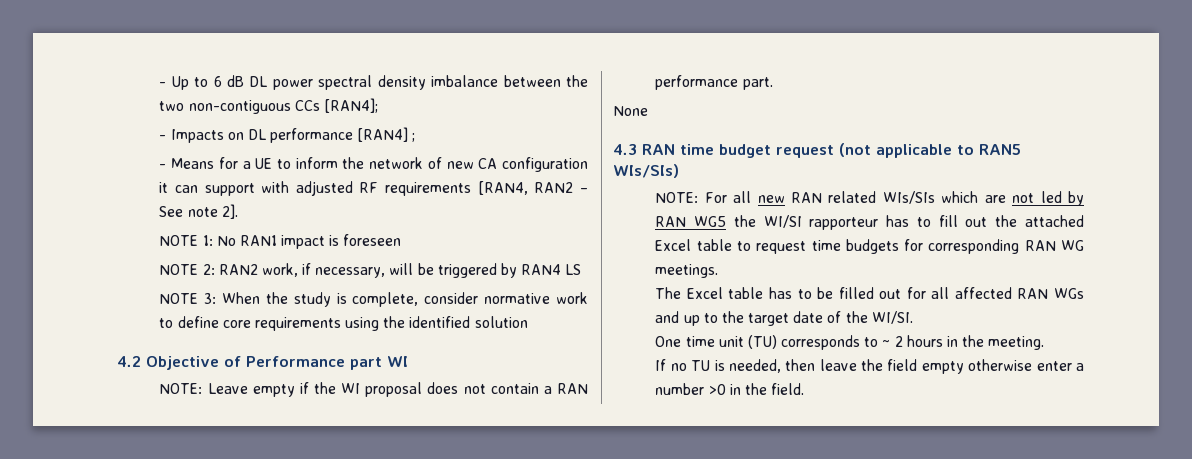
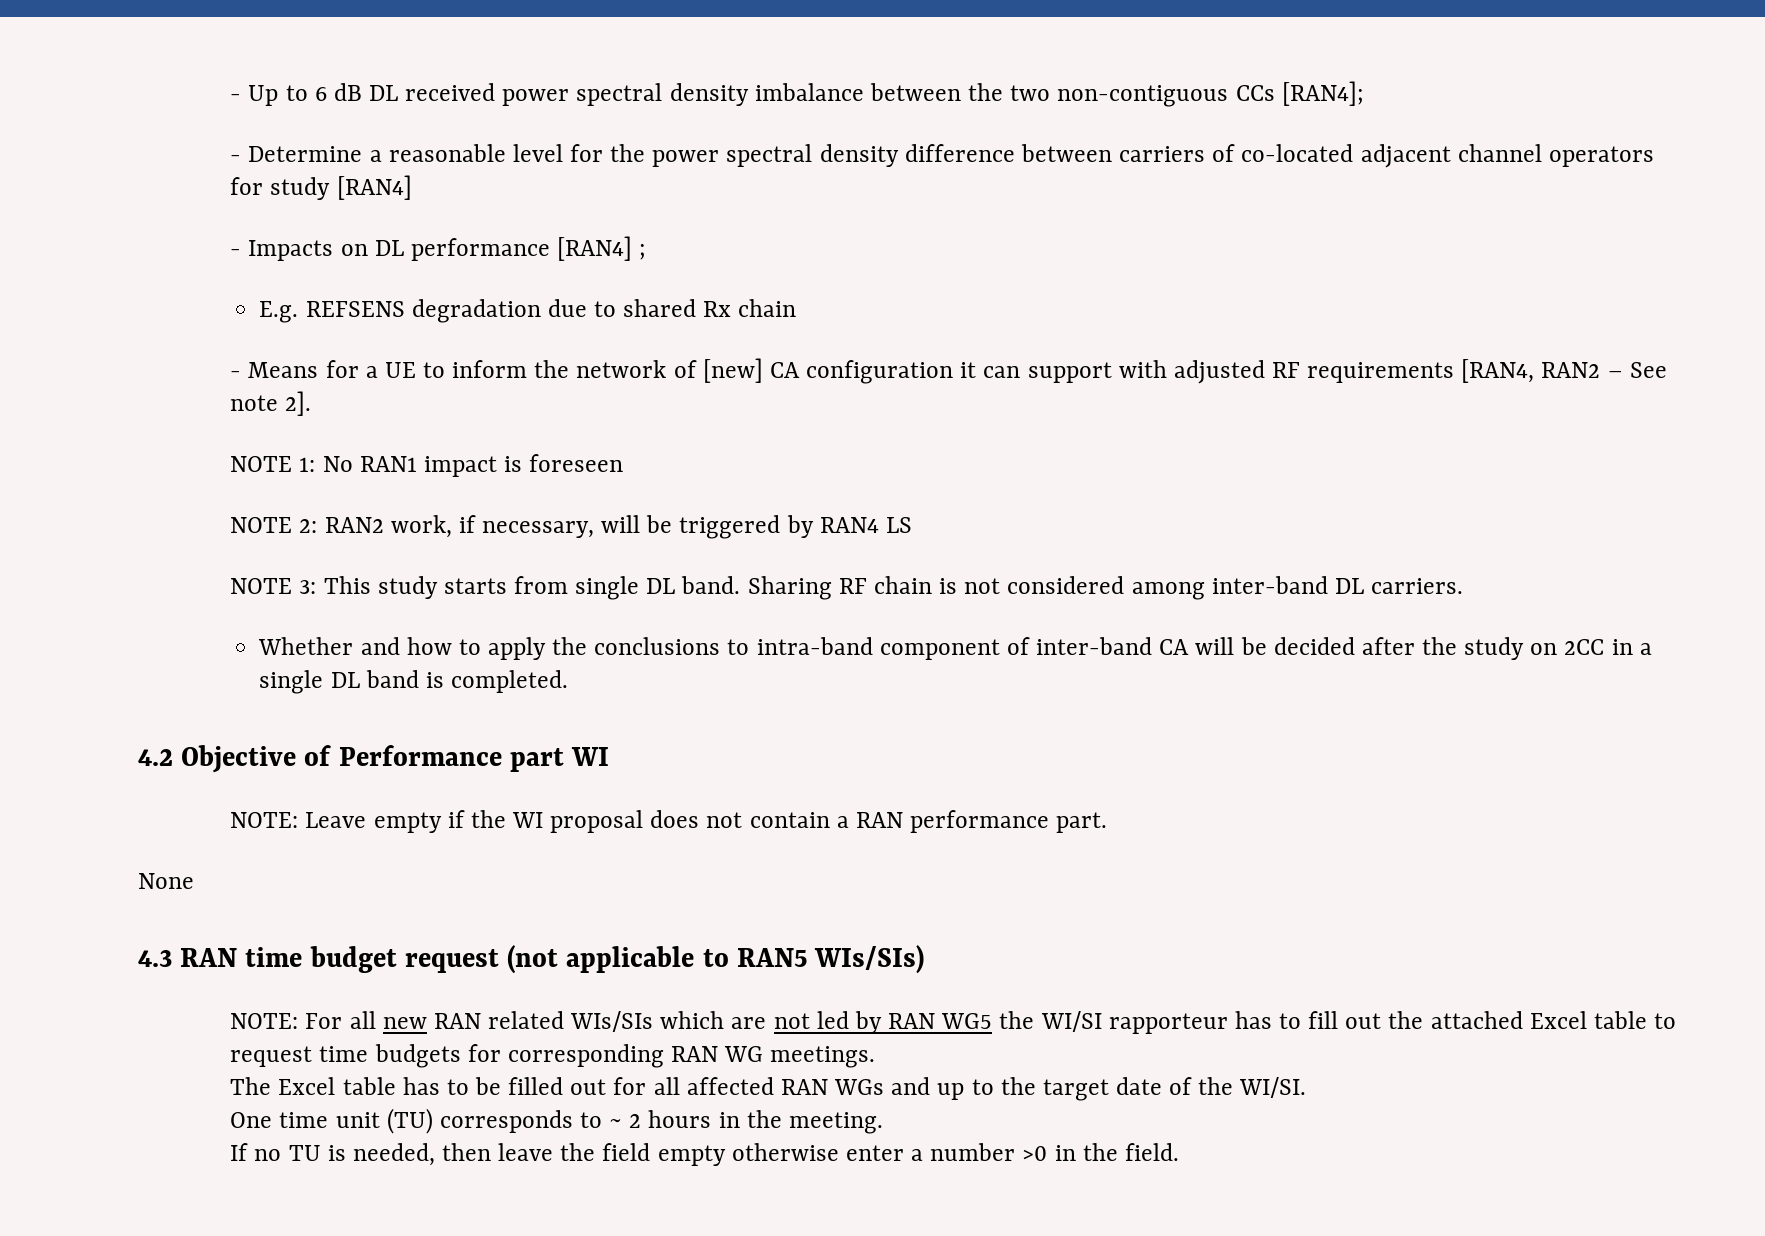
- - Up to 6 dB DL power spectral density imbalance between the two non-contiguous CCs [RAN4];
+ - Up to 6 dB DL received power spectral density imbalance between the two non-contiguous CCs [RAN4];
+ - Determine a reasonable level for the power spectral density difference between carriers of co-located adjacent channel operators for study [RAN4]
+ E.g. REFSENS degradation due to shared Rx chain
- - Means for a UE to inform the network of new CA configuration it can support with adjusted RF requirements [RAN4, RAN2 – See note 2].
+ - Means for a UE to inform the network of [new] CA configuration it can support with adjusted RF requirements [RAN4, RAN2 – See note 2].
- NOTE 3: When the study is complete, consider normative work to define core requirements using the identified solution
+ NOTE 3: This study starts from single DL band. Sharing RF chain is not considered among inter-band DL carriers.
+ Whether and how to apply the conclusions to intra-band component of inter-band CA will be decided after the study on 2CC in a single DL band is completed.

